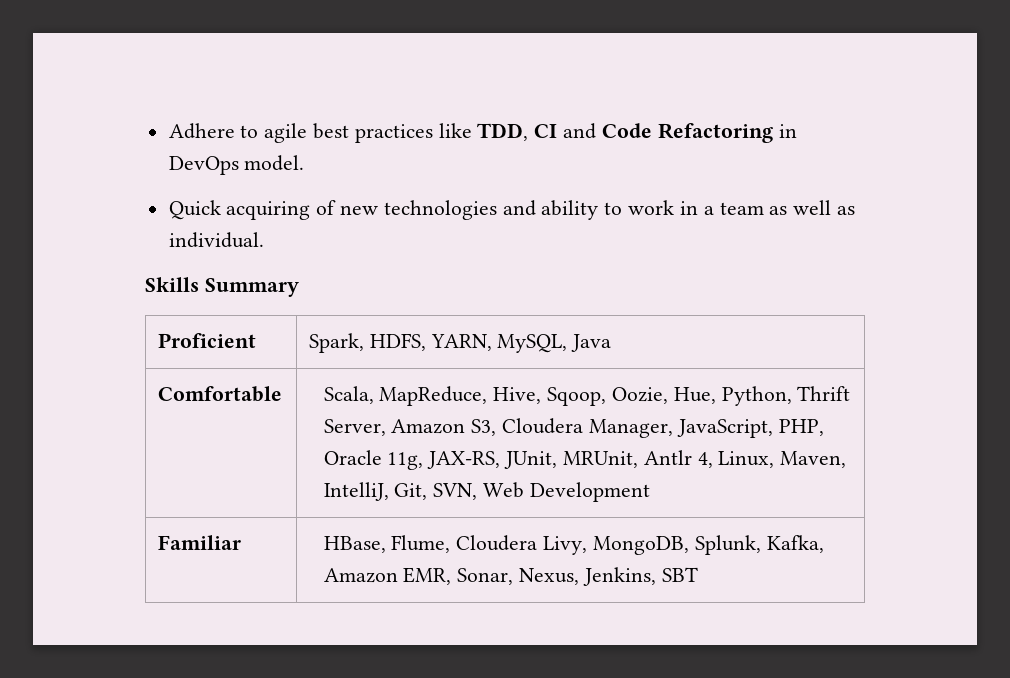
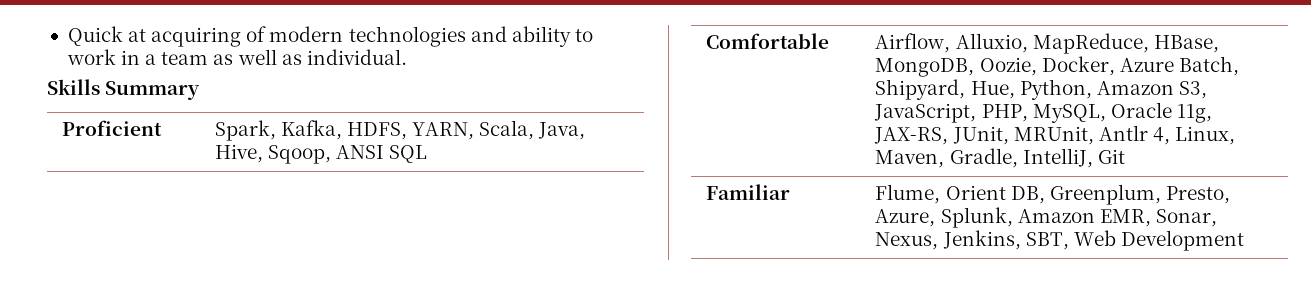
- Adhere to agile best practices like TDD, CI and Code Refactoring in DevOps model.
- Quick acquiring of new technologies and ability to work in a team as well as individual.
+ Quick at acquiring of modern technologies and ability to work in a team as well as individual.
- Proficient | Spark, HDFS, YARN, MySQL, Java
- Comfortable | Scala, MapReduce, Hive, Sqoop, Oozie, Hue, Python, Thrift Server, Amazon S3, Cloudera Manager, JavaScript, PHP, Oracle 11g, JAX-RS, JUnit, MRUnit, Antlr 4, Linux, Maven, IntelliJ, Git, SVN, Web Development
- Familiar | HBase, Flume, Cloudera Livy, MongoDB, Splunk, Kafka, Amazon EMR, Sonar, Nexus, Jenkins, SBT
+ Proficient | Spark, Kafka, HDFS, YARN, Scala, Java, Hive, Sqoop, ANSI SQL
+ Comfortable | Airflow, Alluxio, MapReduce, HBase, MongoDB, Oozie, Docker, Azure Batch, Shipyard, Hue, Python, Amazon S3, JavaScript, PHP, MySQL, Oracle 11g, JAX-RS, JUnit, MRUnit, Antlr 4, Linux, Maven, Gradle, IntelliJ, Git
+ Familiar | Flume, Orient DB, Greenplum, Presto, Azure, Splunk, Amazon EMR, Sonar, Nexus, Jenkins, SBT, Web Development

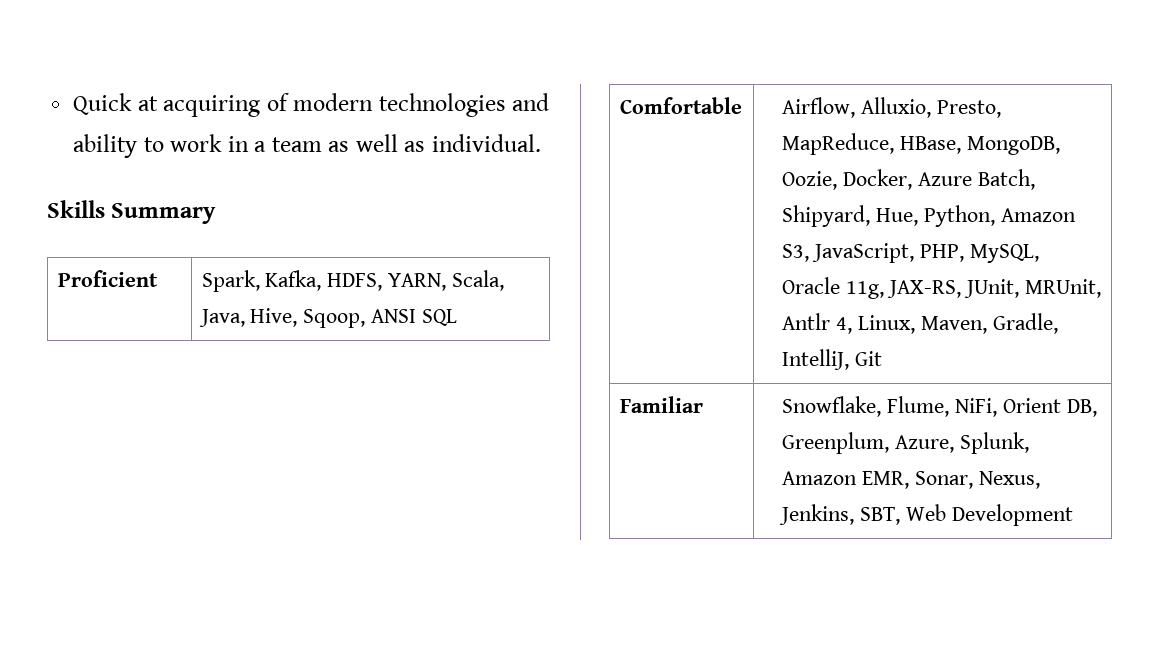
- Comfortable | Airflow, Alluxio, MapReduce, HBase, MongoDB, Oozie, Docker, Azure Batch, Shipyard, Hue, Python, Amazon S3, JavaScript, PHP, MySQL, Oracle 11g, JAX-RS, JUnit, MRUnit, Antlr 4, Linux, Maven, Gradle, IntelliJ, Git
+ Comfortable | Airflow, Alluxio, Presto, MapReduce, HBase, MongoDB, Oozie, Docker, Azure Batch, Shipyard, Hue, Python, Amazon S3, JavaScript, PHP, MySQL, Oracle 11g, JAX-RS, JUnit, MRUnit, Antlr 4, Linux, Maven, Gradle, IntelliJ, Git
- Familiar | Flume, Orient DB, Greenplum, Presto, Azure, Splunk, Amazon EMR, Sonar, Nexus, Jenkins, SBT, Web Development
+ Familiar | Snowflake, Flume, NiFi, Orient DB, Greenplum, Azure, Splunk, Amazon EMR, Sonar, Nexus, Jenkins, SBT, Web Development

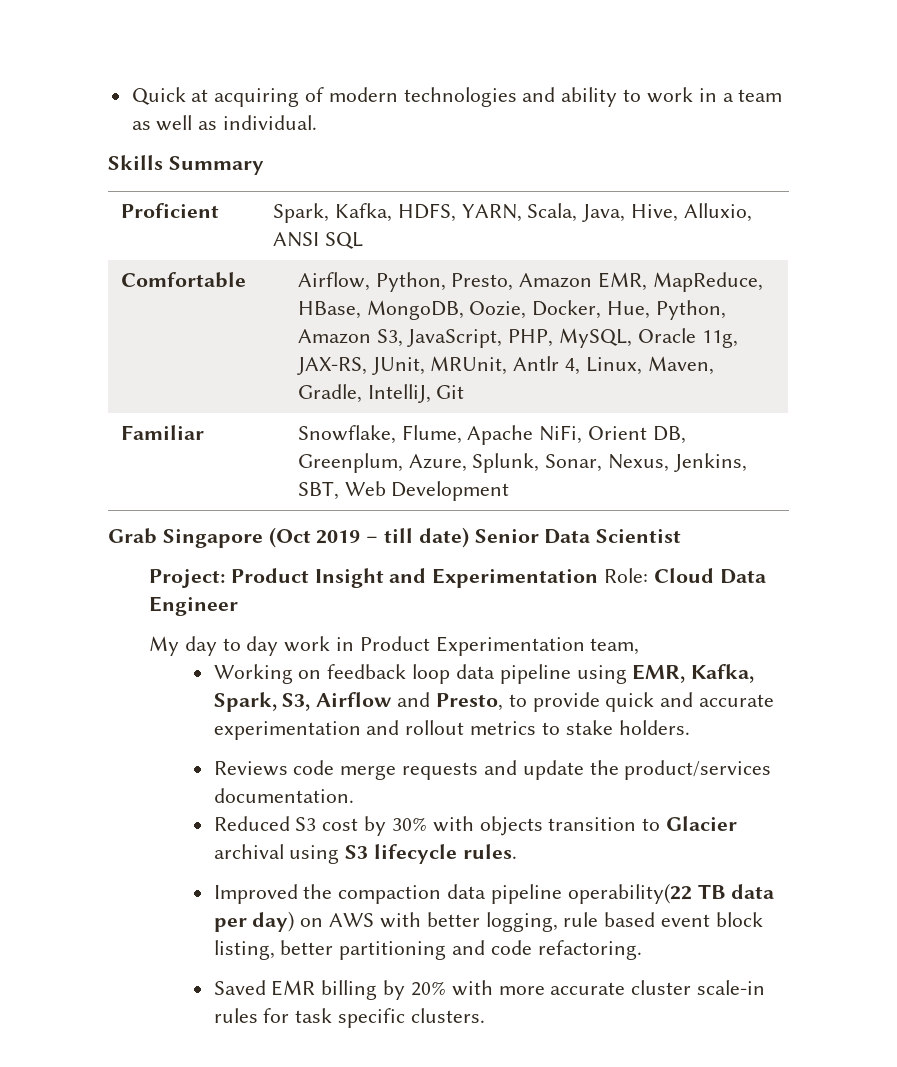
- Proficient | Spark, Kafka, HDFS, YARN, Scala, Java, Hive, Sqoop, ANSI SQL
+ Proficient | Spark, Kafka, HDFS, YARN, Scala, Java, Hive, Alluxio, ANSI SQL
- Comfortable | Airflow, Alluxio, Presto, MapReduce, HBase, MongoDB, Oozie, Docker, Azure Batch, Shipyard, Hue, Python, Amazon S3, JavaScript, PHP, MySQL, Oracle 11g, JAX-RS, JUnit, MRUnit, Antlr 4, Linux, Maven, Gradle, IntelliJ, Git
+ Comfortable | Airflow, Python, Presto, Amazon EMR, MapReduce, HBase, MongoDB, Oozie, Docker, Hue, Python, Amazon S3, JavaScript, PHP, MySQL, Oracle 11g, JAX-RS, JUnit, MRUnit, Antlr 4, Linux, Maven, Gradle, IntelliJ, Git
- Familiar | Snowflake, Flume, NiFi, Orient DB, Greenplum, Azure, Splunk, Amazon EMR, Sonar, Nexus, Jenkins, SBT, Web Development
+ Familiar | Snowflake, Flume, Apache NiFi, Orient DB, Greenplum, Azure, Splunk, Sonar, Nexus, Jenkins, SBT, Web Development
+ Grab Singapore (Oct 2019 – till date) Senior Data Scientist
+ Project: Product Insight and Experimentation Role: Cloud Data Engineer
+ My day to day work in Product Experimentation team,
+ Working on feedback loop data pipeline using EMR, Kafka, Spark, S3, Airflow and Presto, to provide quick and accurate experimentation and rollout metrics to stake holders.
+ Reviews code merge requests and update the product/services documentation.
+ Reduced S3 cost by 30% with objects transition to Glacier archival using S3 lifecycle rules.
+ Improved the compaction data pipeline operability(22 TB data per day) on AWS with better logging, rule based event block listing, better partitioning and code refactoring.
+ Saved EMR billing by 20% with more accurate cluster scale-in rules for task specific clusters.

